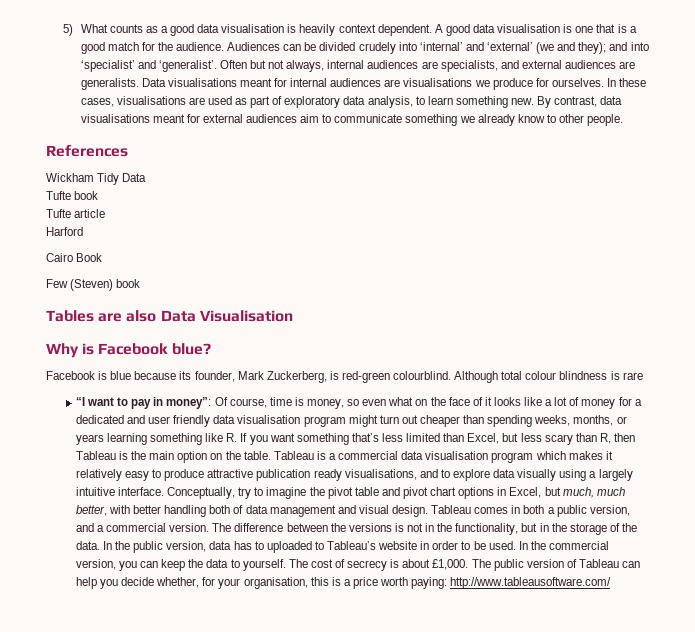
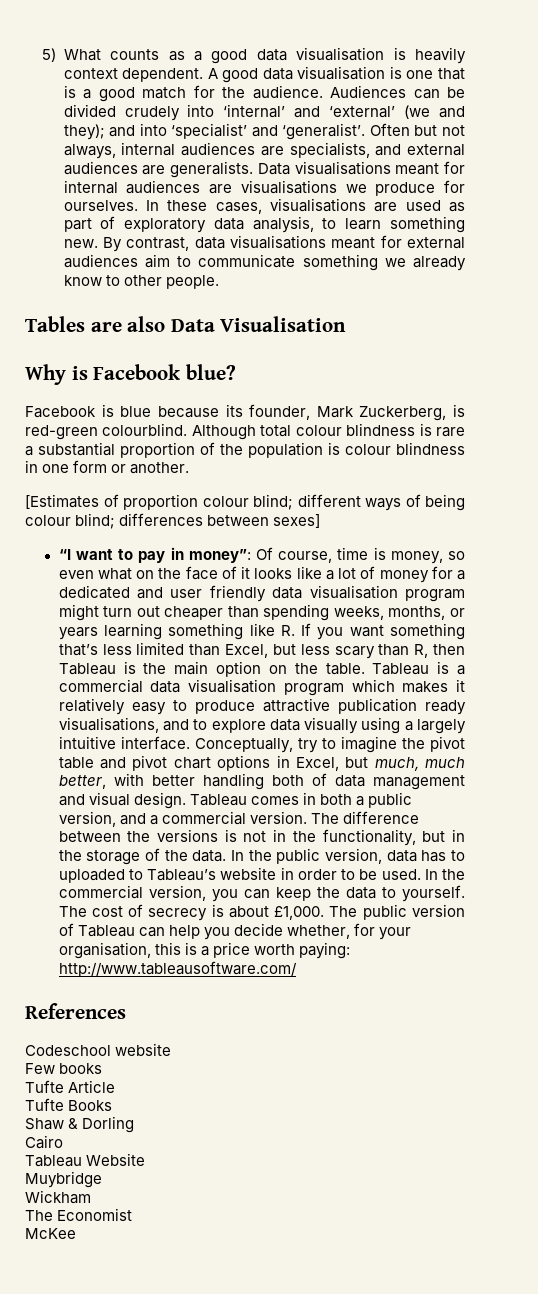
- References
- Wickham Tidy Data
- Tufte book
- Tufte article
- Harford
- Cairo Book
- Few (Steven) book
- Although total colour blindness is rare
+ Although total colour blindness is rare a substantial proportion of the population is colour blindness in one form or another.
+ [Estimates of proportion colour blind; different ways of being colour blind; differences between sexes]
+ References
+ Codeschool website
+ Few books
+ Tufte Article
+ Tufte Books
+ Shaw & Dorling
+ Cairo
+ Tableau Website
+ Muybridge
+ Wickham
+ The Economist
+ McKee

